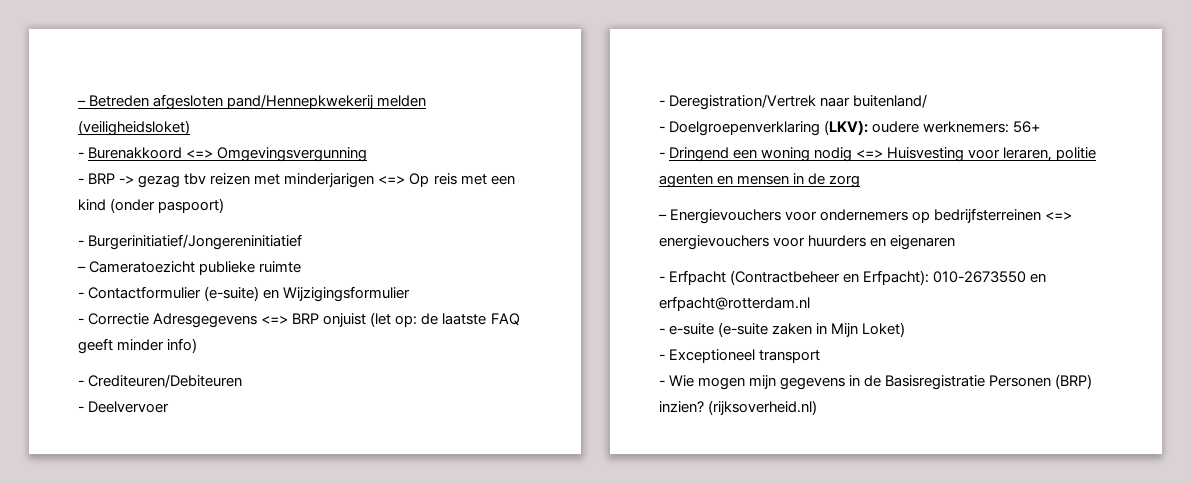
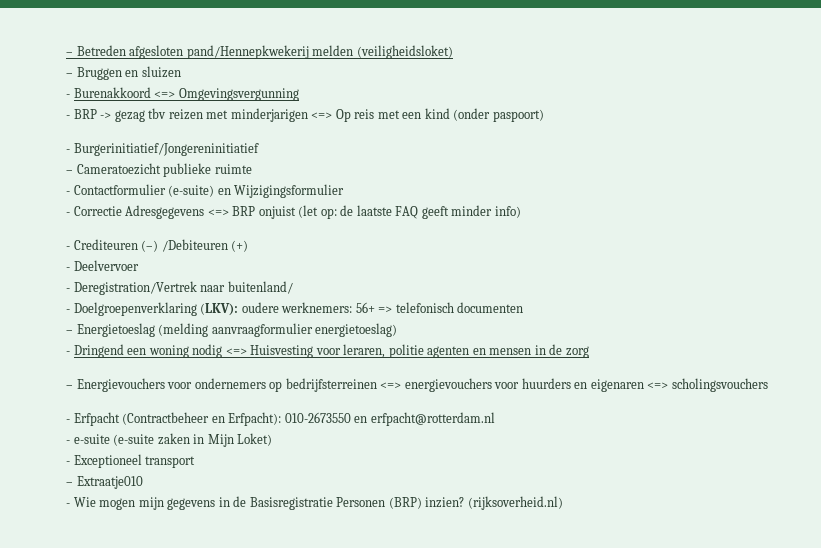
+ – Bruggen en sluizen
- - Crediteuren/Debiteuren
+ - Crediteuren (–) /Debiteuren (+)
- - Doelgroepenverklaring (LKV): oudere werknemers: 56+
+ - Doelgroepenverklaring (LKV): oudere werknemers: 56+ => telefonisch documenten
+ – Energietoeslag (melding aanvraagformulier energietoeslag)
- – Energievouchers voor ondernemers op bedrijfsterreinen <=> energievouchers voor huurders en eigenaren
+ – Energievouchers voor ondernemers op bedrijfsterreinen <=> energievouchers voor huurders en eigenaren <=> scholingsvouchers
+ – Extraatje010

